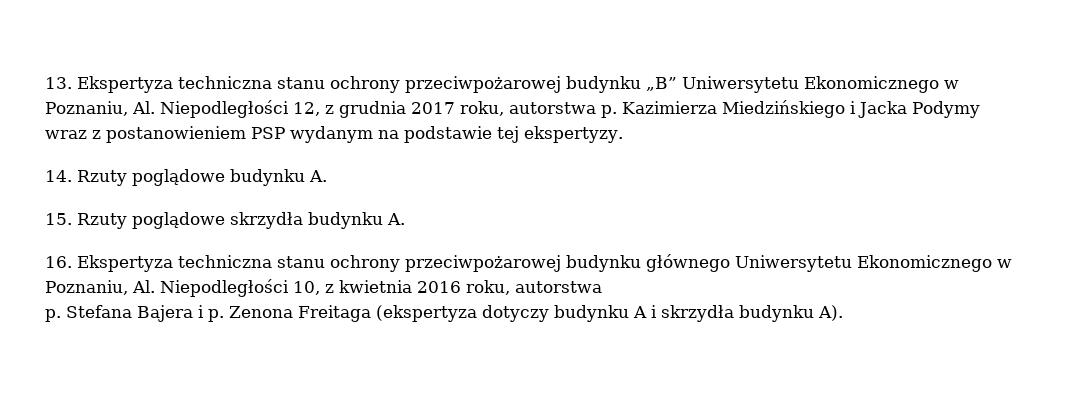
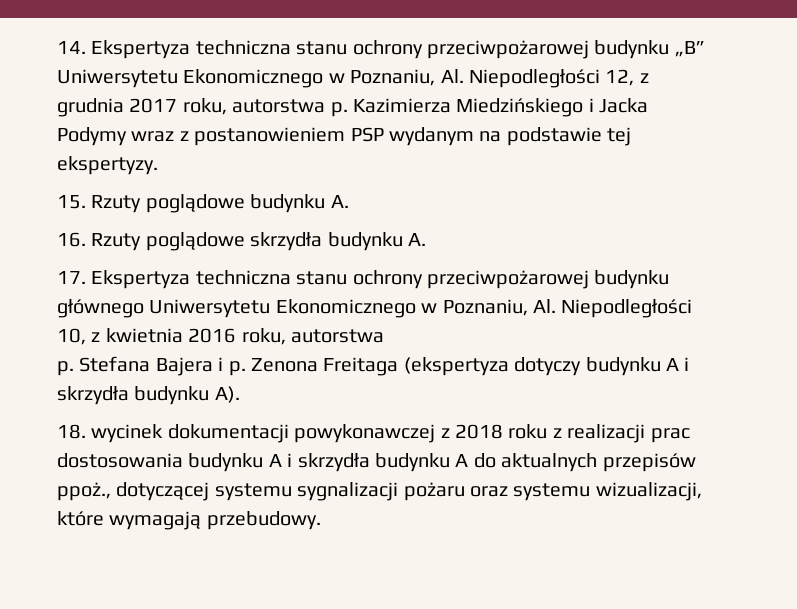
- 13. Ekspertyza techniczna stanu ochrony przeciwpożarowej budynku „B” Uniwersytetu Ekonomicznego w Poznaniu, Al. Niepodległości 12, z grudnia 2017 roku, autorstwa p. Kazimierza Miedzińskiego i Jacka Podymy wraz z postanowieniem PSP wydanym na podstawie tej ekspertyzy.
+ 14. Ekspertyza techniczna stanu ochrony przeciwpożarowej budynku „B” Uniwersytetu Ekonomicznego w Poznaniu, Al. Niepodległości 12, z grudnia 2017 roku, autorstwa p. Kazimierza Miedzińskiego i Jacka Podymy wraz z postanowieniem PSP wydanym na podstawie tej ekspertyzy.
- 14. Rzuty poglądowe budynku A.
+ 15. Rzuty poglądowe budynku A.
- 15. Rzuty poglądowe skrzydła budynku A.
+ 16. Rzuty poglądowe skrzydła budynku A.
- 16. Ekspertyza techniczna stanu ochrony przeciwpożarowej budynku głównego Uniwersytetu Ekonomicznego w Poznaniu, Al. Niepodległości 10, z kwietnia 2016 roku, autorstwa
+ 17. Ekspertyza techniczna stanu ochrony przeciwpożarowej budynku głównego Uniwersytetu Ekonomicznego w Poznaniu, Al. Niepodległości 10, z kwietnia 2016 roku, autorstwa
+ 18. wycinek dokumentacji powykonawczej z 2018 roku z realizacji prac dostosowania budynku A i skrzydła budynku A do aktualnych przepisów ppoż., dotyczącej systemu sygnalizacji pożaru oraz systemu wizualizacji, które wymagają przebudowy.

